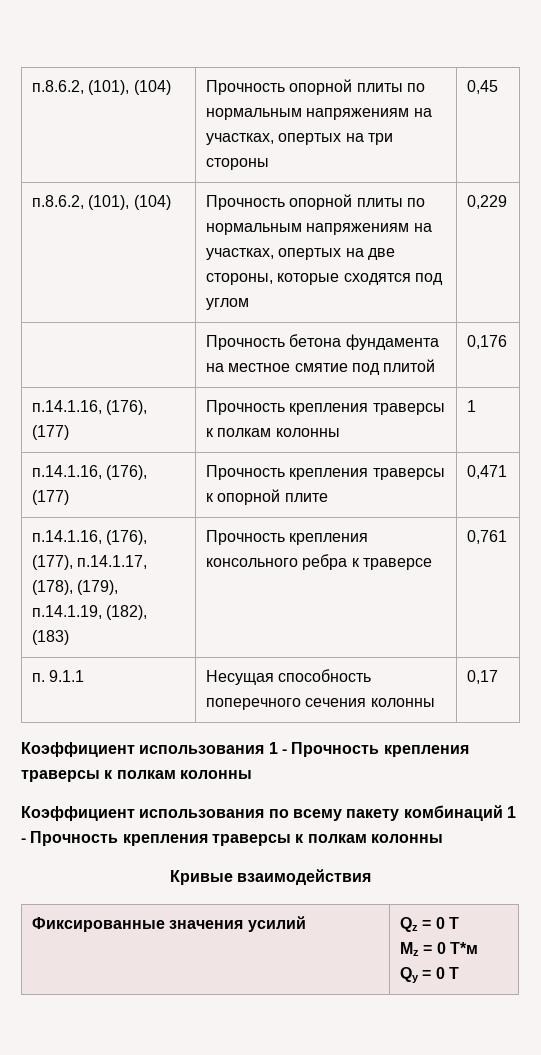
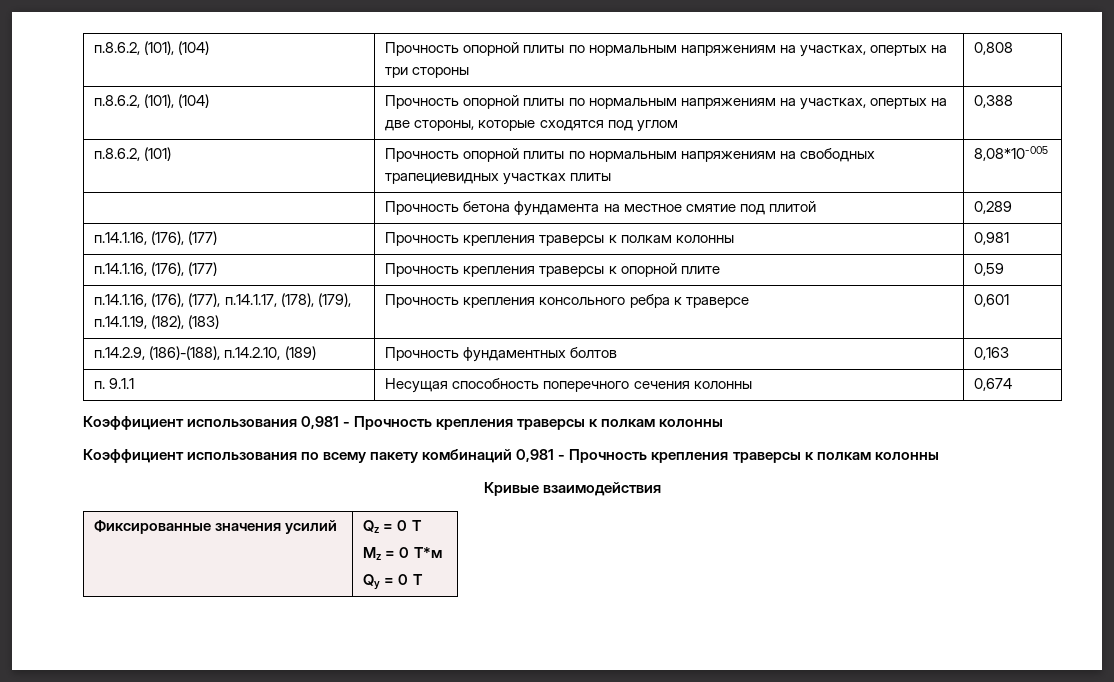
- п.8.6.2, (101), (104) | Прочность опорной плиты по нормальным напряжениям на участках, опертых на три стороны | 0,45
+ п.8.6.2, (101), (104) | Прочность опорной плиты по нормальным напряжениям на участках, опертых на три стороны | 0,808
- п.8.6.2, (101), (104) | Прочность опорной плиты по нормальным напряжениям на участках, опертых на две стороны, которые сходятся под углом | 0,229
+ п.8.6.2, (101), (104) | Прочность опорной плиты по нормальным напряжениям на участках, опертых на две стороны, которые сходятся под углом | 0,388
+ п.8.6.2, (101) | Прочность опорной плиты по нормальным напряжениям на свободных трапециевидных участках плиты | 8,08*10-005
- | Прочность бетона фундамента на местное смятие под плитой | 0,176
+ | Прочность бетона фундамента на местное смятие под плитой | 0,289
- п.14.1.16, (176), (177) | Прочность крепления траверсы к полкам колонны | 1
+ п.14.1.16, (176), (177) | Прочность крепления траверсы к полкам колонны | 0,981
- п.14.1.16, (176), (177) | Прочность крепления траверсы к опорной плите | 0,471
+ п.14.1.16, (176), (177) | Прочность крепления траверсы к опорной плите | 0,59
- п.14.1.16, (176), (177), п.14.1.17, (178), (179), п.14.1.19, (182), (183) | Прочность крепления консольного ребра к траверсе | 0,761
+ п.14.1.16, (176), (177), п.14.1.17, (178), (179), п.14.1.19, (182), (183) | Прочность крепления консольного ребра к траверсе | 0,601
+ п.14.2.9, (186)-(188), п.14.2.10, (189) | Прочность фундаментных болтов | 0,163
- п. 9.1.1 | Несущая способность поперечного сечения колонны | 0,17
- Коэффициент использования 1 - Прочность крепления траверсы к полкам колонны
+ п. 9.1.1 | Несущая способность поперечного сечения колонны | 0,674
+ Коэффициент использования 0,981 - Прочность крепления траверсы к полкам колонны
- Коэффициент использования по всему пакету комбинаций 1 - Прочность крепления траверсы к полкам колонны
+ Коэффициент использования по всему пакету комбинаций 0,981 - Прочность крепления траверсы к полкам колонны

